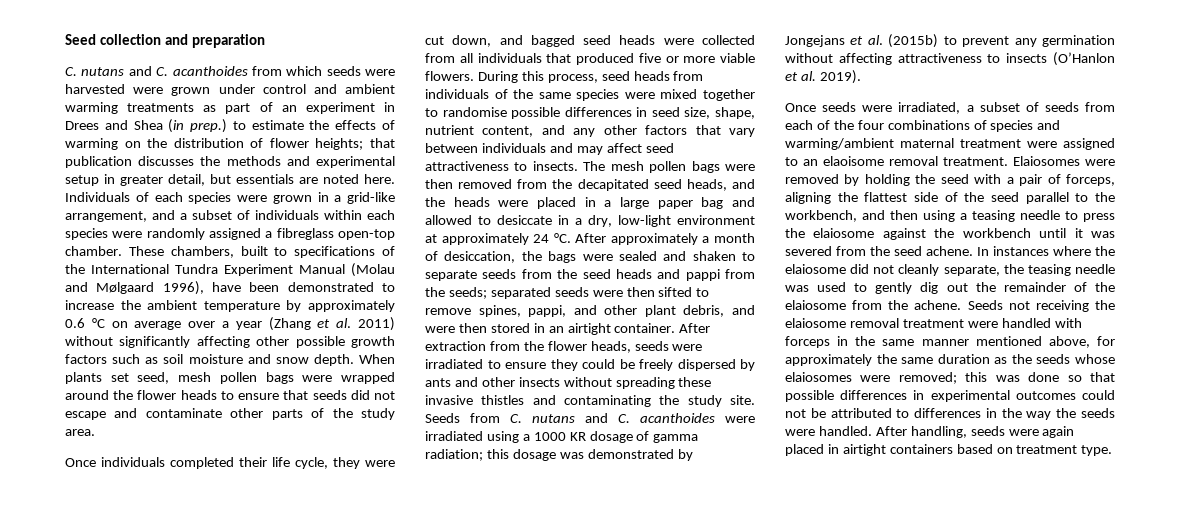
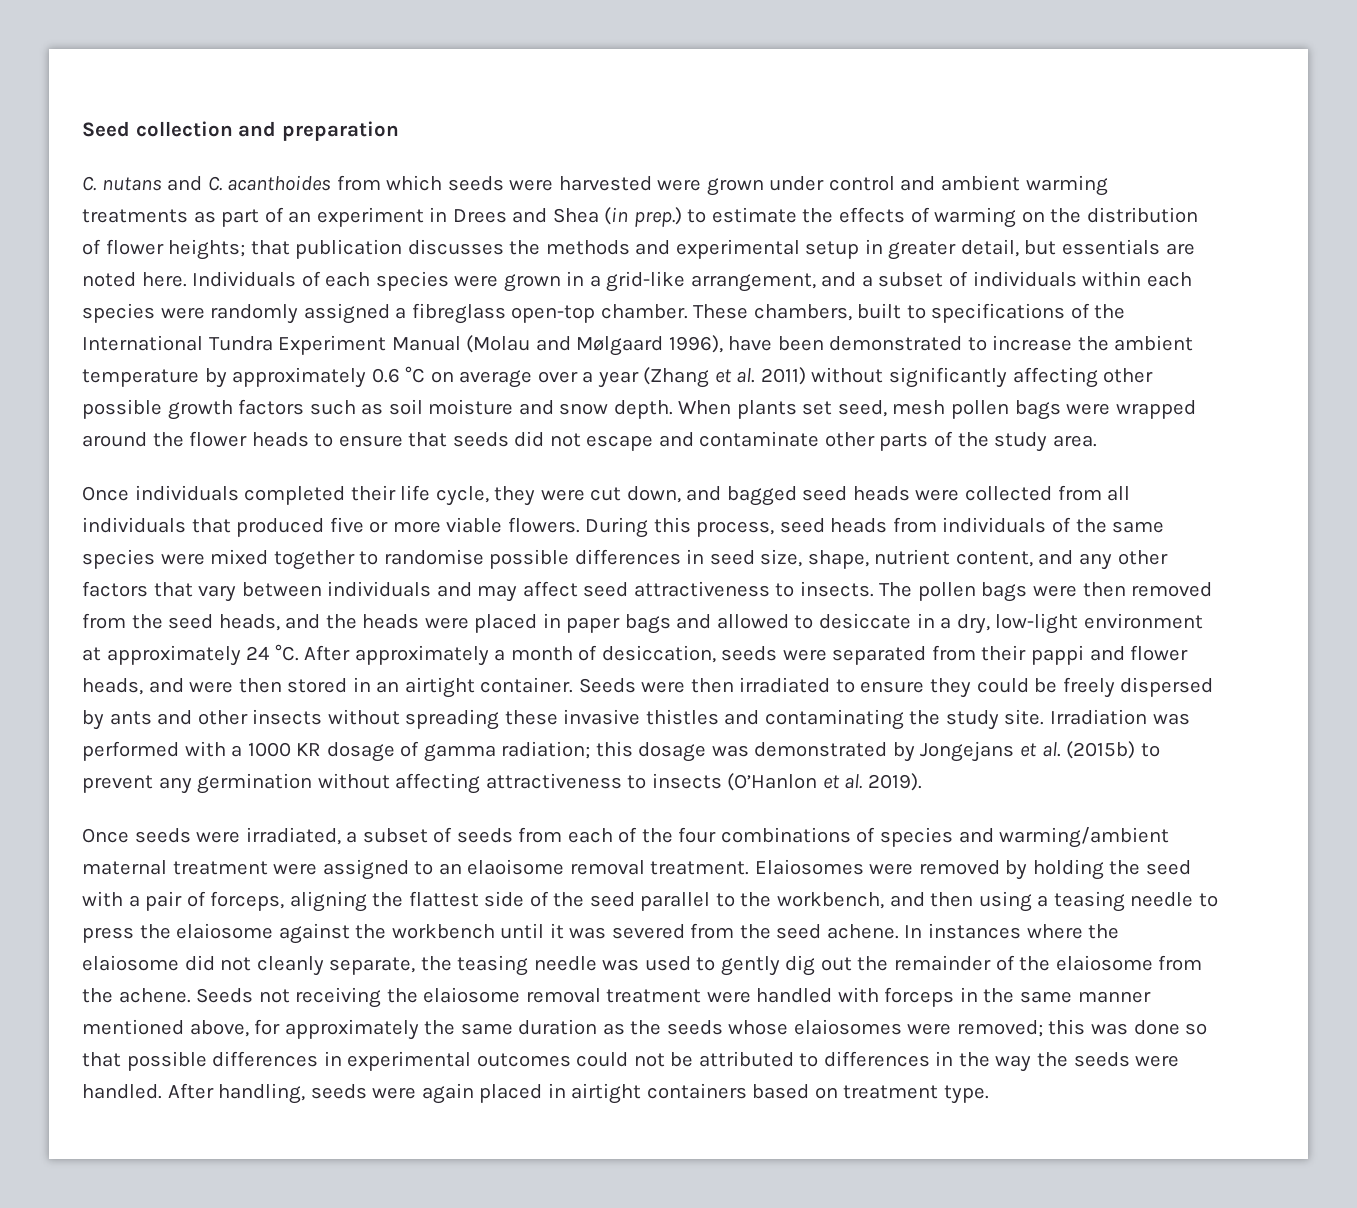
- The mesh pollen bags were then removed from the decapitated seed heads, and the heads were placed in a large paper bag and allowed to desiccate in a dry, low-light environment at approximately 24 °C.
+ The pollen bags were then removed from the seed heads, and the heads were placed in paper bags and allowed to desiccate in a dry, low-light environment at approximately 24 °C.
- After approximately a month of desiccation, the bags were sealed and shaken to separate seeds from the seed heads and pappi from the seeds; separated seeds were then sifted to remove spines, pappi, and other plant debris, and were then stored in an airtight container.
+ After approximately a month of desiccation, seeds were separated from their pappi and flower heads, and were then stored in an airtight container.
- After extraction from the flower heads, seeds were irradiated to ensure they could be freely dispersed by ants and other insects without spreading these invasive thistles and contaminating the study site.
+ Seeds were then irradiated to ensure they could be freely dispersed by ants and other insects without spreading these invasive thistles and contaminating the study site.
- Seeds from C. nutans and C. acanthoides were irradiated using a 1000 KR dosage of gamma radiation; this dosage was demonstrated by Jongejans et al. (2015b) to prevent any germination without affecting attractiveness to insects (O’Hanlon et al. 2019).
+ Irradiation was performed with a 1000 KR dosage of gamma radiation; this dosage was demonstrated by Jongejans et al. (2015b) to prevent any germination without affecting attractiveness to insects (O’Hanlon et al. 2019).

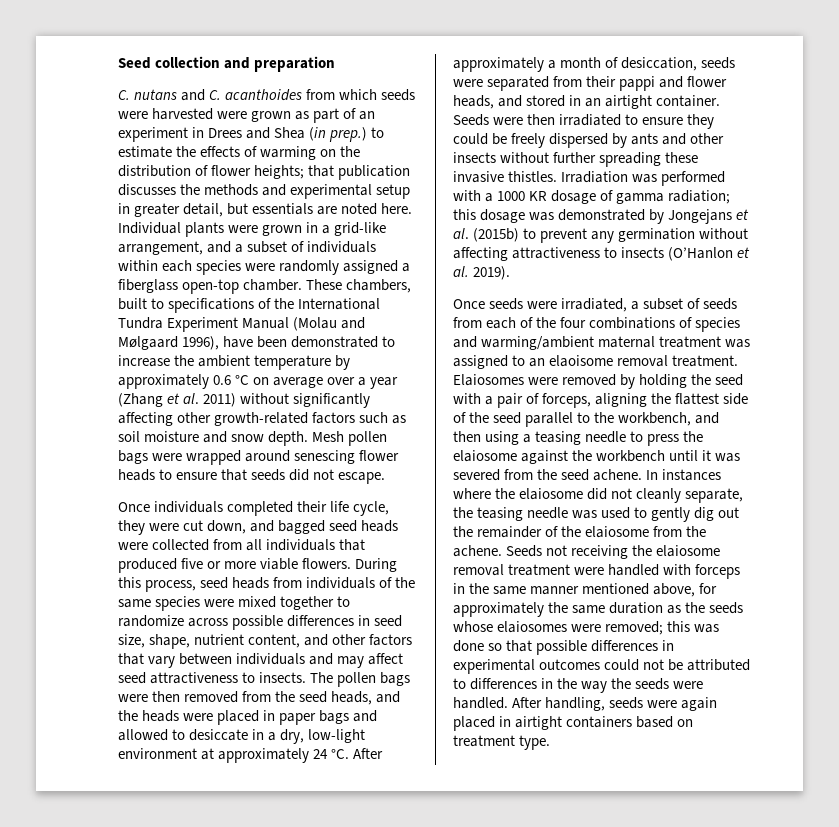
- C. nutans and C. acanthoides from which seeds were harvested were grown under control and ambient warming treatments as part of an experiment in Drees and Shea (in prep.) to estimate the effects of warming on the distribution of flower heights; that publication discusses the methods and experimental setup in greater detail, but essentials are noted here.
+ C. nutans and C. acanthoides from which seeds were harvested were grown as part of an experiment in Drees and Shea (in prep.) to estimate the effects of warming on the distribution of flower heights; that publication discusses the methods and experimental setup in greater detail, but essentials are noted here.
- Individuals of each species were grown in a grid-like arrangement, and a subset of individuals within each species were randomly assigned a fibreglass open-top chamber.
+ Individual plants were grown in a grid-like arrangement, and a subset of individuals within each species were randomly assigned a fiberglass open-top chamber.
- These chambers, built to specifications of the International Tundra Experiment Manual (Molau and Mølgaard 1996), have been demonstrated to increase the ambient temperature by approximately 0.6 °C on average over a year (Zhang et al. 2011) without significantly affecting other possible growth factors such as soil moisture and snow depth.
+ These chambers, built to specifications of the International Tundra Experiment Manual (Molau and Mølgaard 1996), have been demonstrated to increase the ambient temperature by approximately 0.6 °C on average over a year (Zhang et al. 2011) without significantly affecting other growth-related factors such as soil moisture and snow depth.
- When plants set seed, mesh pollen bags were wrapped around the flower heads to ensure that seeds did not escape and contaminate other parts of the study area.
+ Mesh pollen bags were wrapped around senescing flower heads to ensure that seeds did not escape.
- During this process, seed heads from individuals of the same species were mixed together to randomise possible differences in seed size, shape, nutrient content, and any other factors that vary between individuals and may affect seed attractiveness to insects.
+ During this process, seed heads from individuals of the same species were mixed together to randomize across possible differences in seed size, shape, nutrient content, and other factors that vary between individuals and may affect seed attractiveness to insects.
- After approximately a month of desiccation, seeds were separated from their pappi and flower heads, and were then stored in an airtight container.
+ After approximately a month of desiccation, seeds were separated from their pappi and flower heads, and stored in an airtight container.
- Seeds were then irradiated to ensure they could be freely dispersed by ants and other insects without spreading these invasive thistles and contaminating the study site.
+ Seeds were then irradiated to ensure they could be freely dispersed by ants and other insects without further spreading these invasive thistles.
- Once seeds were irradiated, a subset of seeds from each of the four combinations of species and warming/ambient maternal treatment were assigned to an elaoisome removal treatment.
+ Once seeds were irradiated, a subset of seeds from each of the four combinations of species and warming/ambient maternal treatment was assigned to an elaoisome removal treatment.

